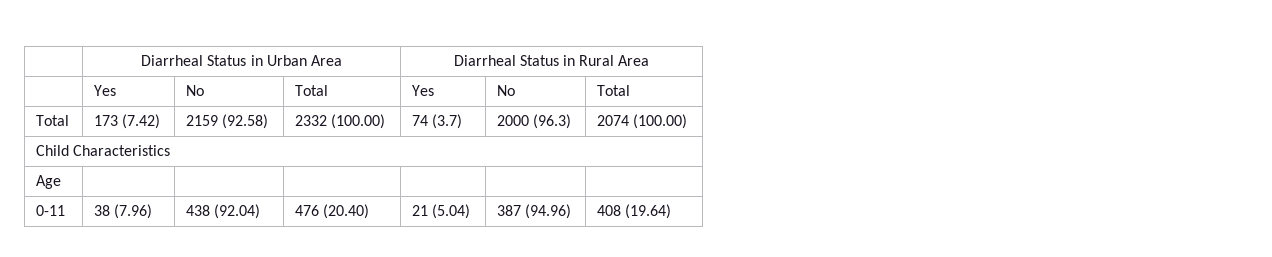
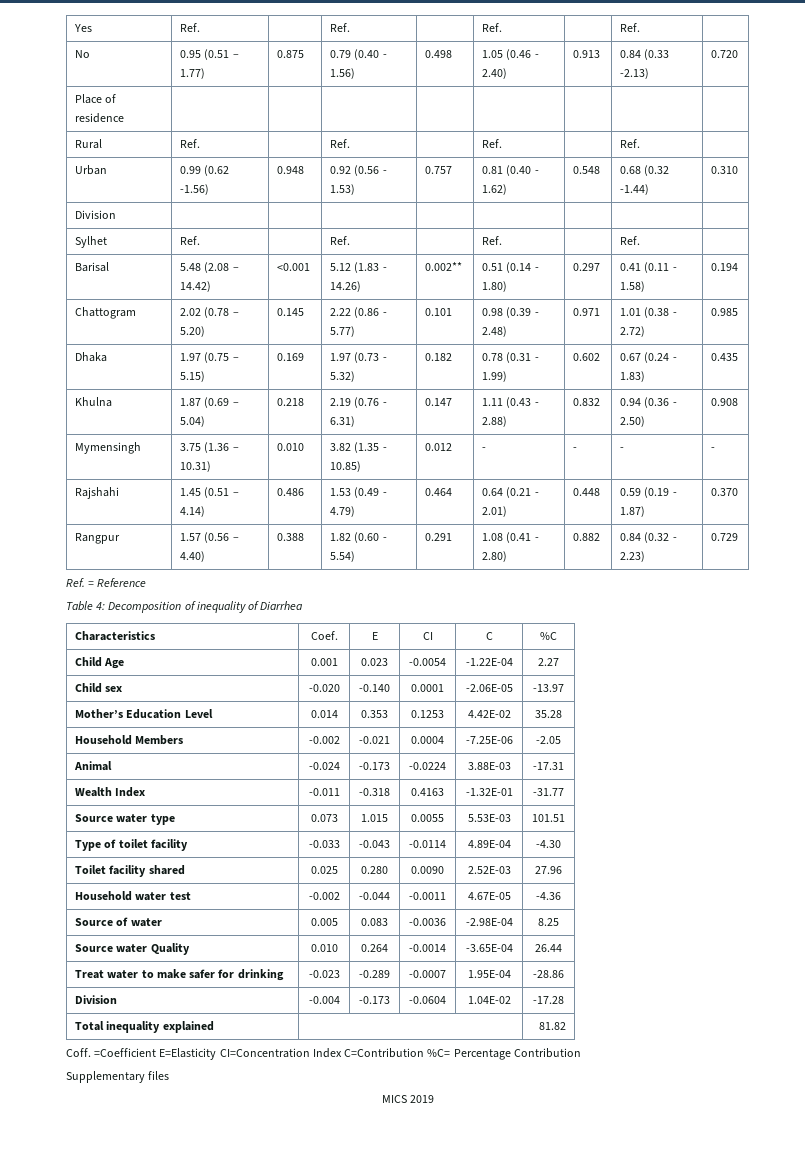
- | Diarrheal Status in Urban Area | Diarrheal Status in Rural Area
- | Yes | No | Total | Yes | No | Total
- Total | 173 (7.42) | 2159 (92.58) | 2332 (100.00) | 74 (3.7) | 2000 (96.3) | 2074 (100.00)
- Child Characteristics
- Age | | | | | |
- 0-11 | 38 (7.96) | 438 (92.04) | 476 (20.40) | 21 (5.04) | 387 (94.96) | 408 (19.64)
+ Yes | Ref. | | Ref. | | Ref. | | Ref. |
+ No | 0.95 (0.51 – 1.77) | 0.875 | 0.79 (0.40 - 1.56) | 0.498 | 1.05 (0.46 - 2.40) | 0.913 | 0.84 (0.33 -2.13) | 0.720
+ Place of residence | | | | | | | |
+ Rural | Ref. | | Ref. | | Ref. | | Ref. |
+ Urban | 0.99 (0.62 -1.56) | 0.948 | 0.92 (0.56 - 1.53) | 0.757 | 0.81 (0.40 - 1.62) | 0.548 | 0.68 (0.32 -1.44) | 0.310
+ Division | | | | | | | |
+ Sylhet | Ref. | | Ref. | | Ref. | | Ref. |
+ Barisal | 5.48 (2.08 – 14.42) | <0.001 | 5.12 (1.83 - 14.26) | 0.002** | 0.51 (0.14 - 1.80) | 0.297 | 0.41 (0.11 - 1.58) | 0.194
+ Chattogram | 2.02 (0.78 – 5.20) | 0.145 | 2.22 (0.86 - 5.77) | 0.101 | 0.98 (0.39 - 2.48) | 0.971 | 1.01 (0.38 - 2.72) | 0.985
+ Dhaka | 1.97 (0.75 – 5.15) | 0.169 | 1.97 (0.73 - 5.32) | 0.182 | 0.78 (0.31 - 1.99) | 0.602 | 0.67 (0.24 - 1.83) | 0.435
+ Khulna | 1.87 (0.69 – 5.04) | 0.218 | 2.19 (0.76 - 6.31) | 0.147 | 1.11 (0.43 - 2.88) | 0.832 | 0.94 (0.36 - 2.50) | 0.908
+ Mymensingh | 3.75 (1.36 – 10.31) | 0.010 | 3.82 (1.35 - 10.85) | 0.012 | - | - | - | -
+ Rajshahi | 1.45 (0.51 – 4.14) | 0.486 | 1.53 (0.49 - 4.79) | 0.464 | 0.64 (0.21 - 2.01) | 0.448 | 0.59 (0.19 - 1.87) | 0.370
+ Rangpur | 1.57 (0.56 – 4.40) | 0.388 | 1.82 (0.60 - 5.54) | 0.291 | 1.08 (0.41 - 2.80) | 0.882 | 0.84 (0.32 - 2.23) | 0.729
+ Ref. = Reference
+ Table 4: Decomposition of inequality of Diarrhea
+ Characteristics | Coef. | E | CI | C | %C
+ Child Age | 0.001 | 0.023 | -0.0054 | -1.22E-04 | 2.27
+ Child sex | -0.020 | -0.140 | 0.0001 | -2.06E-05 | -13.97
+ Mother’s Education Level | 0.014 | 0.353 | 0.1253 | 4.42E-02 | 35.28
+ Household Members | -0.002 | -0.021 | 0.0004 | -7.25E-06 | -2.05
+ Animal | -0.024 | -0.173 | -0.0224 | 3.88E-03 | -17.31
+ Wealth Index | -0.011 | -0.318 | 0.4163 | -1.32E-01 | -31.77
+ Source water type | 0.073 | 1.015 | 0.0055 | 5.53E-03 | 101.51
+ Type of toilet facility | -0.033 | -0.043 | -0.0114 | 4.89E-04 | -4.30
+ Toilet facility shared | 0.025 | 0.280 | 0.0090 | 2.52E-03 | 27.96
+ Household water test | -0.002 | -0.044 | -0.0011 | 4.67E-05 | -4.36
+ Source of water | 0.005 | 0.083 | -0.0036 | -2.98E-04 | 8.25
+ Source water Quality | 0.010 | 0.264 | -0.0014 | -3.65E-04 | 26.44
+ Treat water to make safer for drinking | -0.023 | -0.289 | -0.0007 | 1.95E-04 | -28.86
+ Division | -0.004 | -0.173 | -0.0604 | 1.04E-02 | -17.28
+ Total inequality explained | | 81.82
+ Coff. =Coefficient E=Elasticity CI=Concentration Index C=Contribution %C= Percentage Contribution
+ Supplementary files
+ MICS 2019

